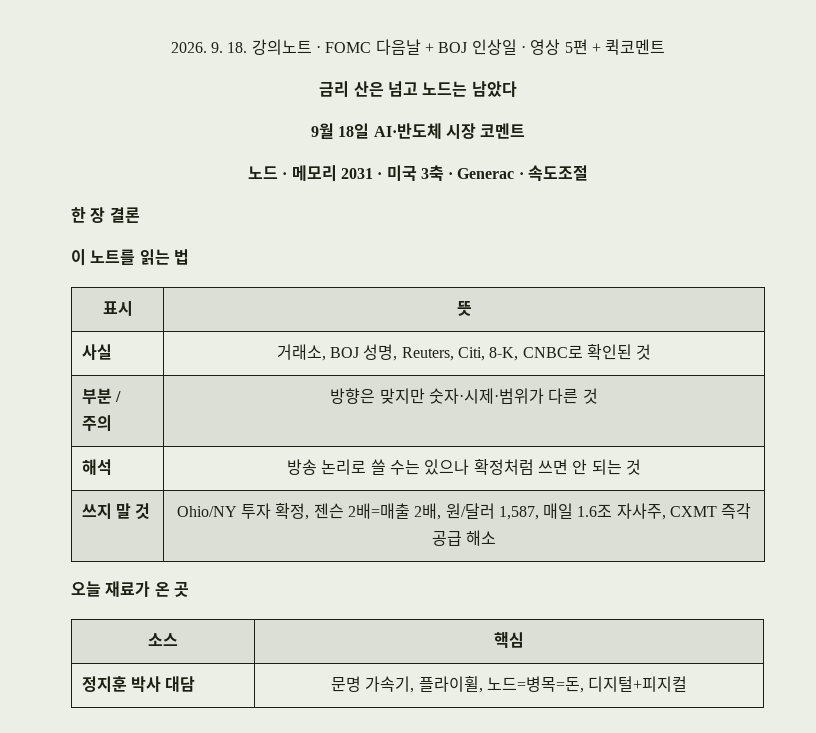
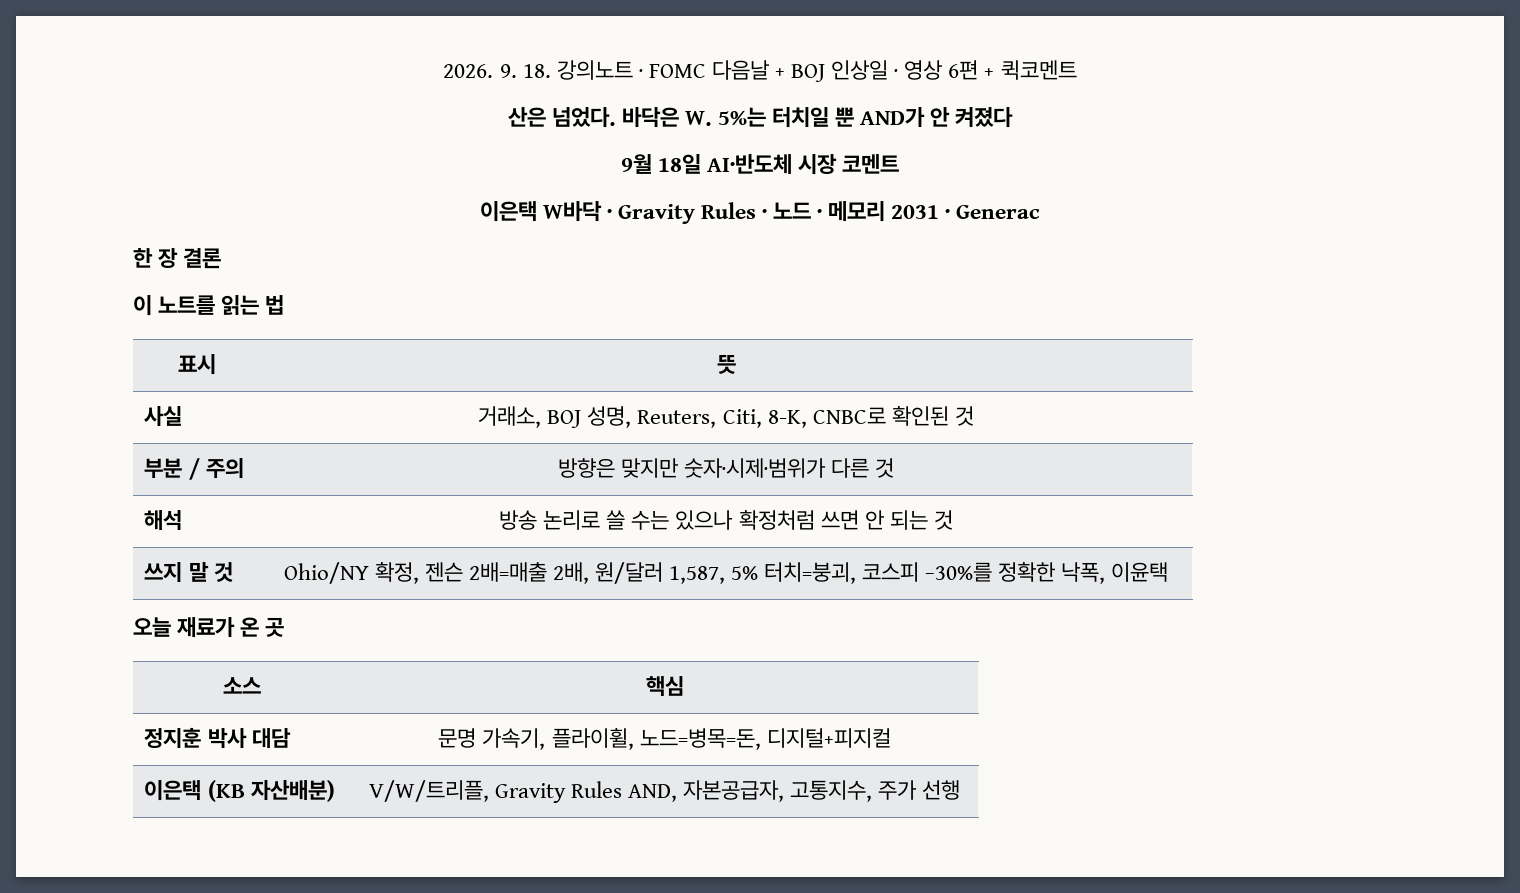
- 9. 18. 강의노트 · FOMC 다음날 + BOJ 인상일 · 영상 5편 + 퀵코멘트
+ 9. 18. 강의노트 · FOMC 다음날 + BOJ 인상일 · 영상 6편 + 퀵코멘트
- 금리 산은 넘고 노드는 남았다
+ 산은 넘었다. 바닥은 W. 5%는 터치일 뿐 AND가 안 켜졌다
- 노드 · 메모리 2031 · 미국 3축 · Generac · 속도조절
+ 이은택 W바닥 · Gravity Rules · 노드 · 메모리 2031 · Generac
- 쓰지 말 것 | Ohio/NY 투자 확정, 젠슨 2배=매출 2배, 원/달러 1,587, 매일 1.6조 자사주, CXMT 즉각 공급 해소
+ 쓰지 말 것 | Ohio/NY 확정, 젠슨 2배=매출 2배, 원/달러 1,587, 5% 터치=붕괴, 코스피 −30%를 정확한 낙폭, 이윤택
+ 이은택 (KB 자산배분) | V/W/트리플, Gravity Rules AND, 자본공급자, 고통지수, 주가 선행

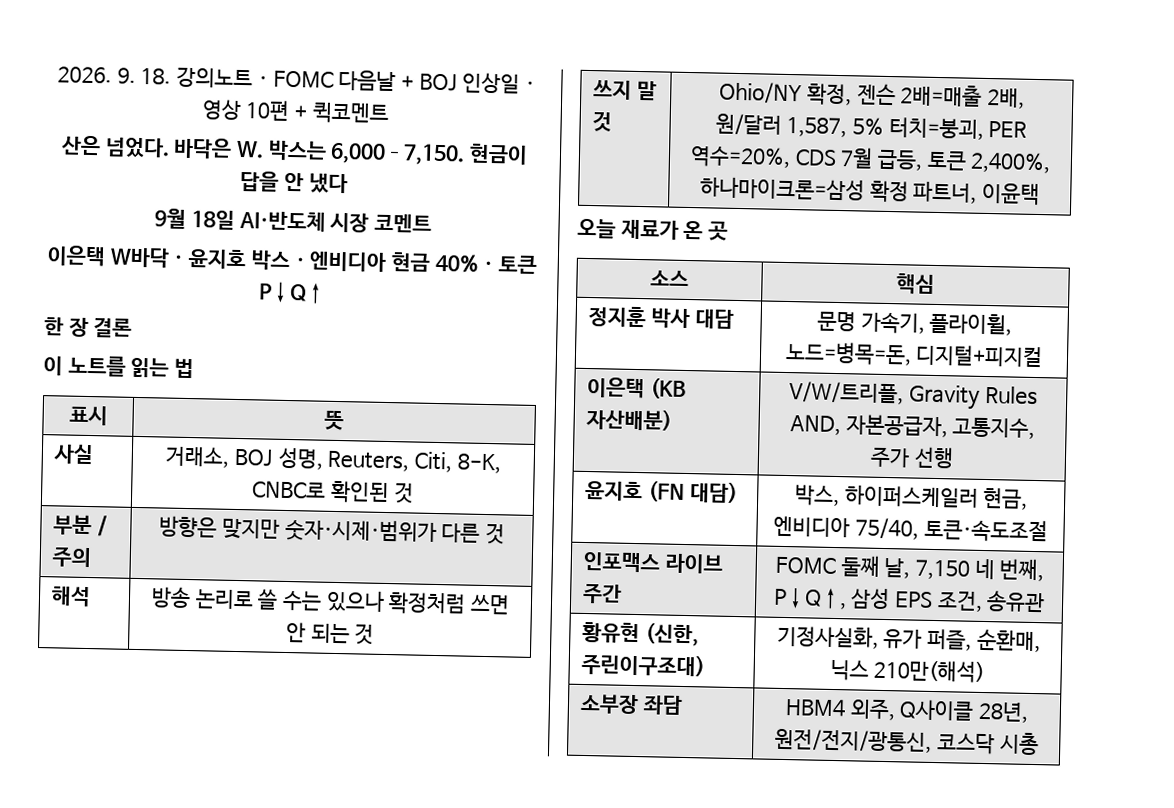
- 9. 18. 강의노트 · FOMC 다음날 + BOJ 인상일 · 영상 6편 + 퀵코멘트
+ 9. 18. 강의노트 · FOMC 다음날 + BOJ 인상일 · 영상 10편 + 퀵코멘트
- 바닥은 W. 5%는 터치일 뿐 AND가 안 켜졌다
+ 바닥은 W. 박스는 6,000–7,150. 현금이 답을 안 냈다
- 이은택 W바닥 · Gravity Rules · 노드 · 메모리 2031 · Generac
+ 이은택 W바닥 · 윤지호 박스 · 엔비디아 현금 40% · 토큰 P↓Q↑
- 쓰지 말 것 | Ohio/NY 확정, 젠슨 2배=매출 2배, 원/달러 1,587, 5% 터치=붕괴, 코스피 −30%를 정확한 낙폭, 이윤택
+ 쓰지 말 것 | Ohio/NY 확정, 젠슨 2배=매출 2배, 원/달러 1,587, 5% 터치=붕괴, PER 역수=20%, CDS 7월 급등, 토큰 2,400%, 하나마이크론=삼성 확정 파트너, 이윤택
+ 윤지호 (FN 대담) | 박스, 하이퍼스케일러 현금, 엔비디아 75/40, 토큰·속도조절
+ 인포맥스 라이브 주간 | FOMC 둘째 날, 7,150 네 번째, P↓Q↑, 삼성 EPS 조건, 송유관
+ 황유현 (신한, 주린이구조대) | 기정사실화, 유가 퍼즐, 순환매, 닉스 210만(해석)
+ 소부장 좌담 | HBM4 외주, Q사이클 28년, 원전/전지/광통신, 코스닥 시총

